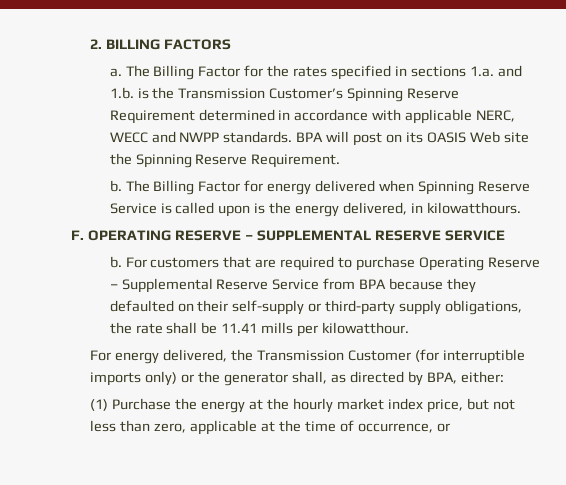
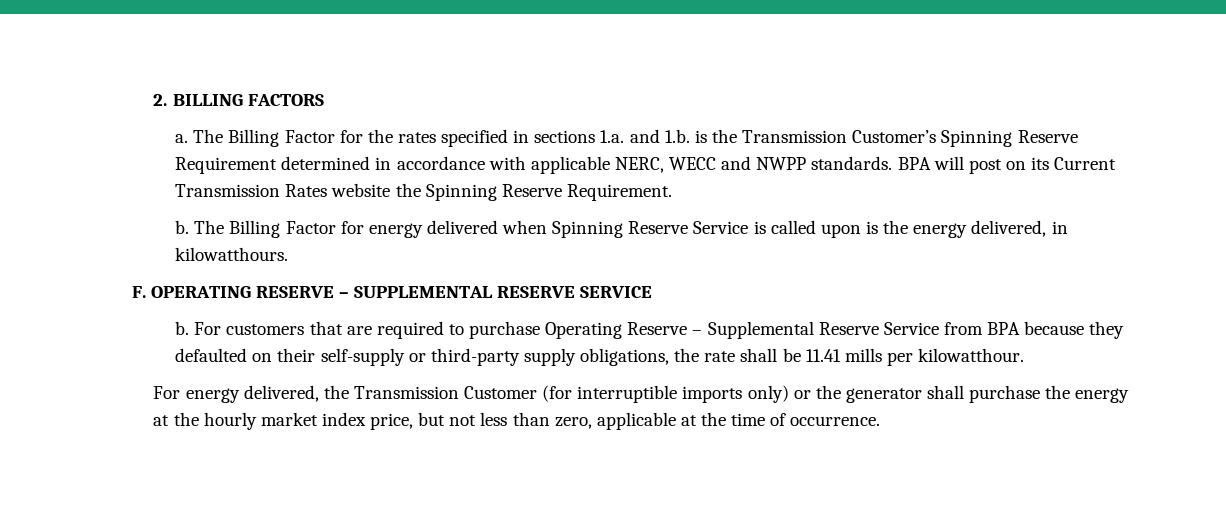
- BPA will post on its OASIS Web site the Spinning Reserve Requirement.
+ BPA will post on its Current Transmission Rates website the Spinning Reserve Requirement.
- For energy delivered, the Transmission Customer (for interruptible imports only) or the generator shall, as directed by BPA, either:
- (1) Purchase the energy at the hourly market index price, but not less than zero, applicable at the time of occurrence, or
+ For energy delivered, the Transmission Customer (for interruptible imports only) or the generator shall purchase the energy at the hourly market index price, but not less than zero, applicable at the time of occurrence.

